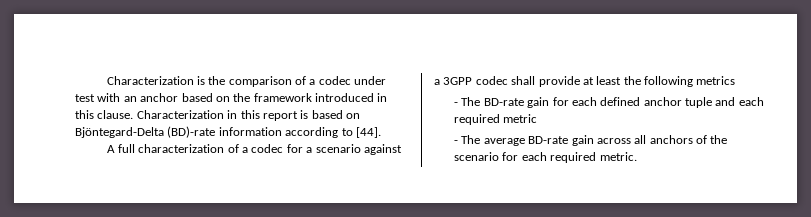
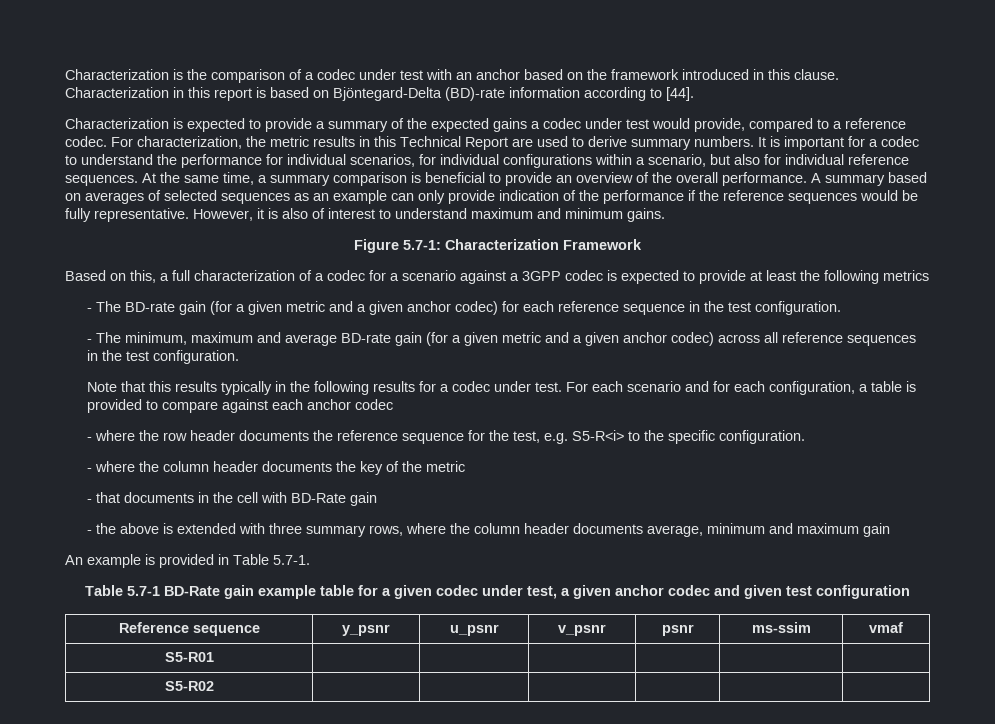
- A full characterization of a codec for a scenario against a 3GPP codec shall provide at least the following metrics
+ Characterization is expected to provide a summary of the expected gains a codec under test would provide, compared to a reference codec. For characterization, the metric results in this Technical Report are used to derive summary numbers. It is important for a codec to understand the performance for individual scenarios, for individual configurations within a scenario, but also for individual reference sequences. At the same time, a summary comparison is beneficial to provide an overview of the overall performance. A summary based on averages of selected sequences as an example can only provide indication of the performance if the reference sequences would be fully representative. However, it is also of interest to understand maximum and minimum gains.
+ Figure 5.7-1: Characterization Framework
+ Based on this, a full characterization of a codec for a scenario against a 3GPP codec is expected to provide at least the following metrics
- - The BD-rate gain for each defined anchor tuple and each required metric
- - The average BD-rate gain across all anchors of the scenario for each required metric.
+ - The BD-rate gain (for a given metric and a given anchor codec) for each reference sequence in the test configuration.
+ - The minimum, maximum and average BD-rate gain (for a given metric and a given anchor codec) across all reference sequences in the test configuration.
+ Note that this results typically in the following results for a codec under test. For each scenario and for each configuration, a table is provided to compare against each anchor codec
+ - where the row header documents the reference sequence for the test, e.g. S5-R<i> to the specific configuration.
+ - where the column header documents the key of the metric
+ - that documents in the cell with BD-Rate gain
+ - the above is extended with three summary rows, where the column header documents average, minimum and maximum gain
+ An example is provided in Table 5.7-1.
+ Table 5.7-1 BD-Rate gain example table for a given codec under test, a given anchor codec and given test configuration
+ Reference sequence | y_psnr | u_psnr | v_psnr | psnr | ms-ssim | vmaf
+ S5-R01 | | | | | |
+ S5-R02 | | | | | |

